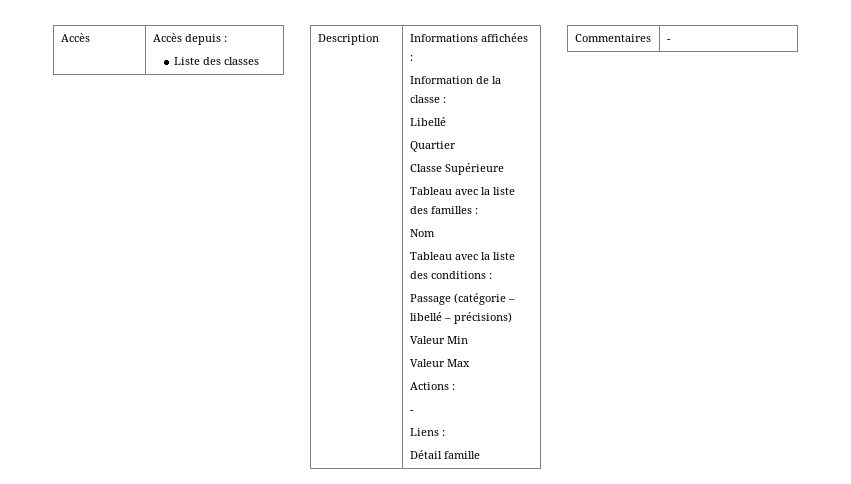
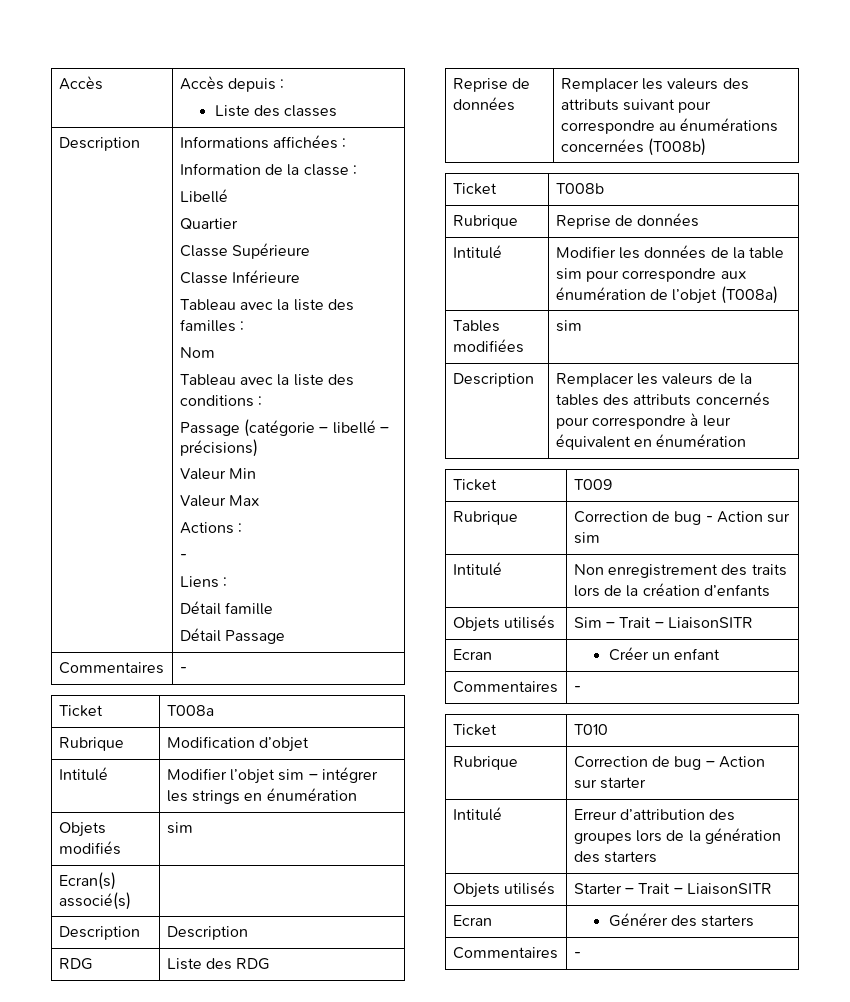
+ Classe Inférieure
+ Détail Passage
+ Commentaires | -
+ Ticket | T008a
+ Rubrique | Modification d’objet
+ Intitulé | Modifier l’objet sim – intégrer les strings en énumération
+ Objets modifiés | sim
+ Ecran(s) associé(s) |
+ Description | Description
+ RDG | Liste des RDG
+ Reprise de données | Remplacer les valeurs des attributs suivant pour correspondre au énumérations concernées (T008b)
+ Ticket | T008b
+ Rubrique | Reprise de données
+ Intitulé | Modifier les données de la table sim pour correspondre aux énumération de l’objet (T008a)
+ Tables modifiées | sim
+ Description | Remplacer les valeurs de la tables des attributs concernés pour correspondre à leur équivalent en énumération
+ Ticket | T009
+ Rubrique | Correction de bug - Action sur sim
+ Intitulé | Non enregistrement des traits lors de la création d’enfants
+ Objets utilisés | Sim – Trait – LiaisonSITR
+ Ecran | Créer un enfant
+ Commentaires | -
+ Ticket | T010
+ Rubrique | Correction de bug – Action sur starter
+ Intitulé | Erreur d’attribution des groupes lors de la génération des starters
+ Objets utilisés | Starter – Trait – LiaisonSITR
+ Ecran | Générer des starters

